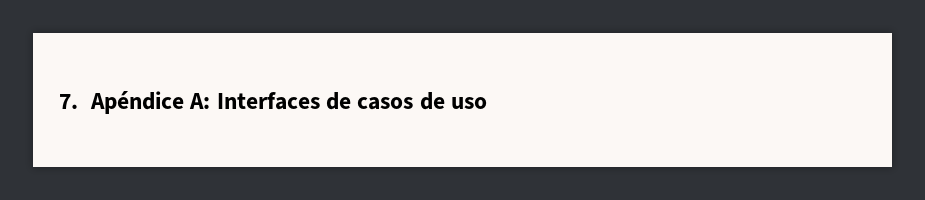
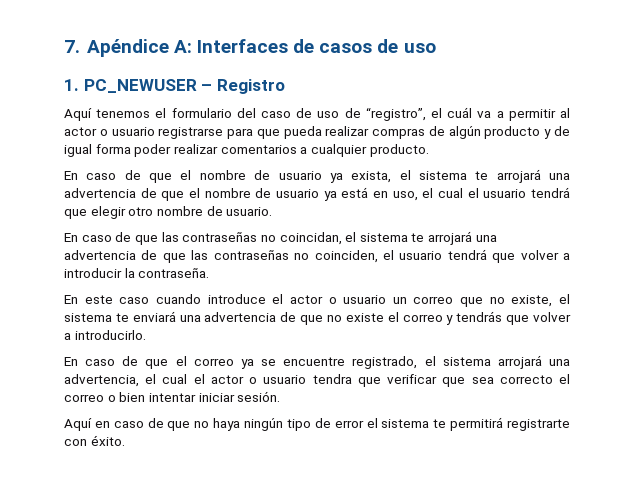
+ 1. PC_NEWUSER – Registro
+ Aquí tenemos el formulario del caso de uso de “registro”, el cuál va a permitir al actor o usuario registrarse para que pueda realizar compras de algún producto y de igual forma poder realizar comentarios a cualquier producto.
+ En caso de que el nombre de usuario ya exista, el sistema te arrojará una advertencia de que el nombre de usuario ya está en uso, el cual el usuario tendrá que elegir otro nombre de usuario.
+ En caso de que las contraseñas no coincidan, el sistema te arrojará una advertencia de que las contraseñas no coinciden, el usuario tendrá que volver a introducir la contraseña.
+ En este caso cuando introduce el actor o usuario un correo que no existe, el sistema te enviará una advertencia de que no existe el correo y tendrás que volver a introducirlo.
+ En caso de que el correo ya se encuentre registrado, el sistema arrojará una advertencia, el cual el actor o usuario tendra que verificar que sea correcto el correo o bien intentar iniciar sesión.
+ Aquí en caso de que no haya ningún tipo de error el sistema te permitirá registrarte con éxito.

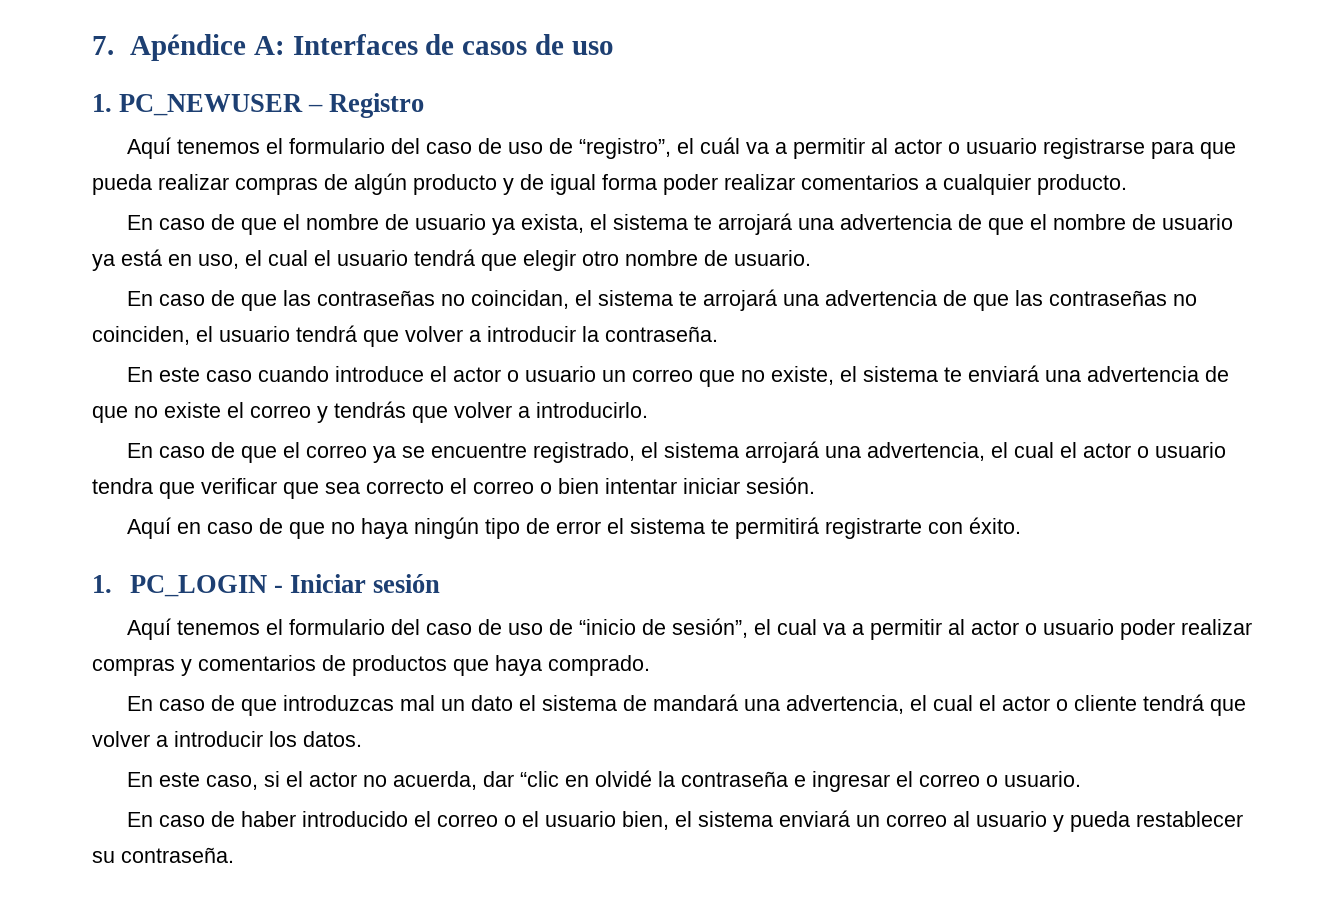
+ 1. PC_LOGIN - Iniciar sesión
+ Aquí tenemos el formulario del caso de uso de “inicio de sesión”, el cual va a permitir al actor o usuario poder realizar compras y comentarios de productos que haya comprado.
+ En caso de que introduzcas mal un dato el sistema de mandará una advertencia, el cual el actor o cliente tendrá que volver a introducir los datos.
+ En este caso, si el actor no acuerda, dar “clic en olvidé la contraseña e ingresar el correo o usuario.
+ En caso de haber introducido el correo o el usuario bien, el sistema enviará un correo al usuario y pueda restablecer su contraseña.

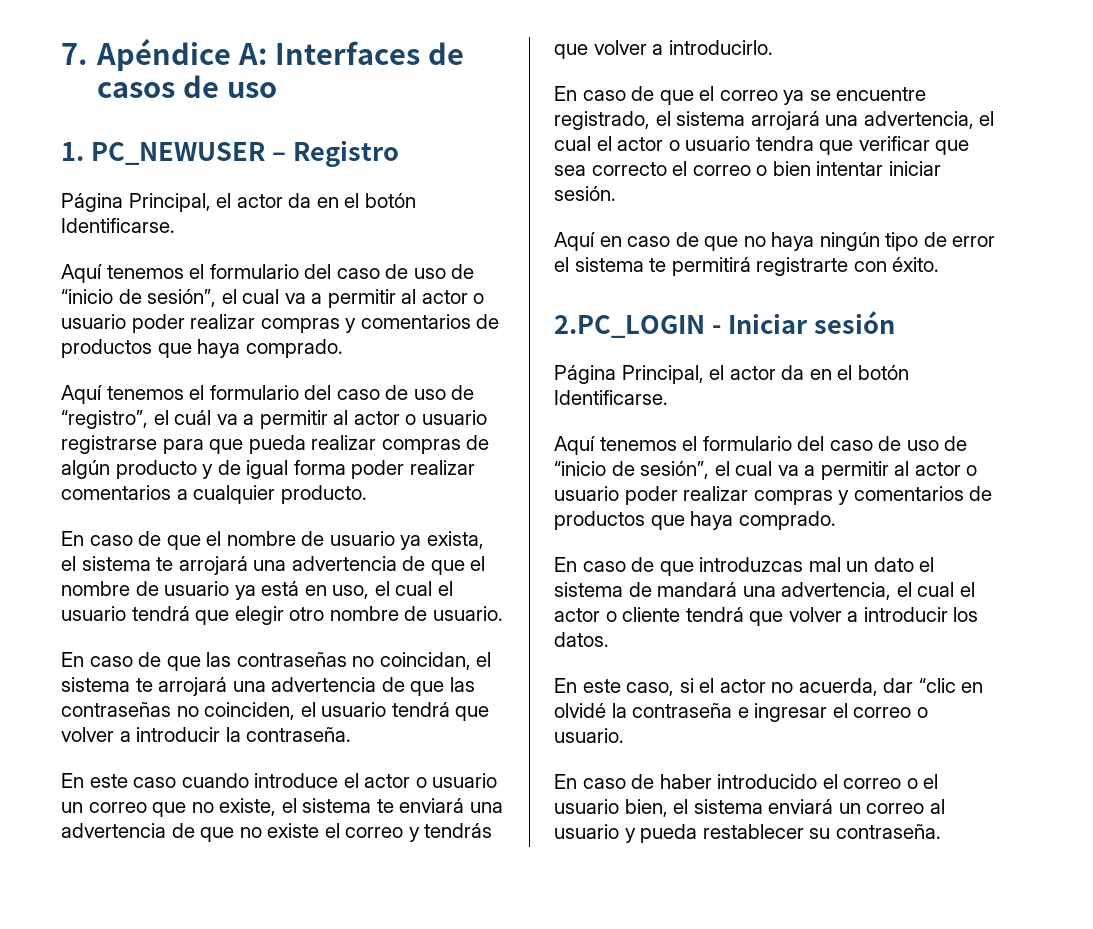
  1. PC_NEWUSER – Registro
+ Página Principal, el actor da en el botón Identificarse.
+ Aquí tenemos el formulario del caso de uso de “inicio de sesión”, el cual va a permitir al actor o usuario poder realizar compras y comentarios de productos que haya comprado.
- 1. PC_LOGIN - Iniciar sesión
+ 2.PC_LOGIN - Iniciar sesión
+ Página Principal, el actor da en el botón Identificarse.

